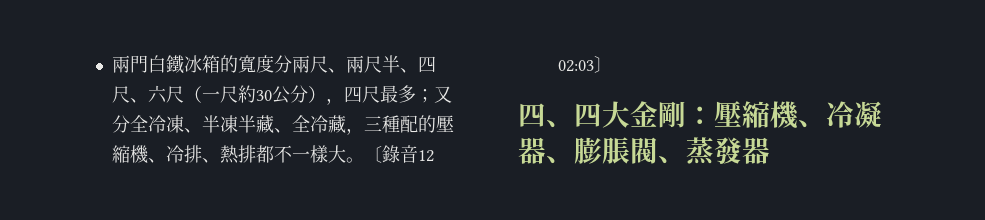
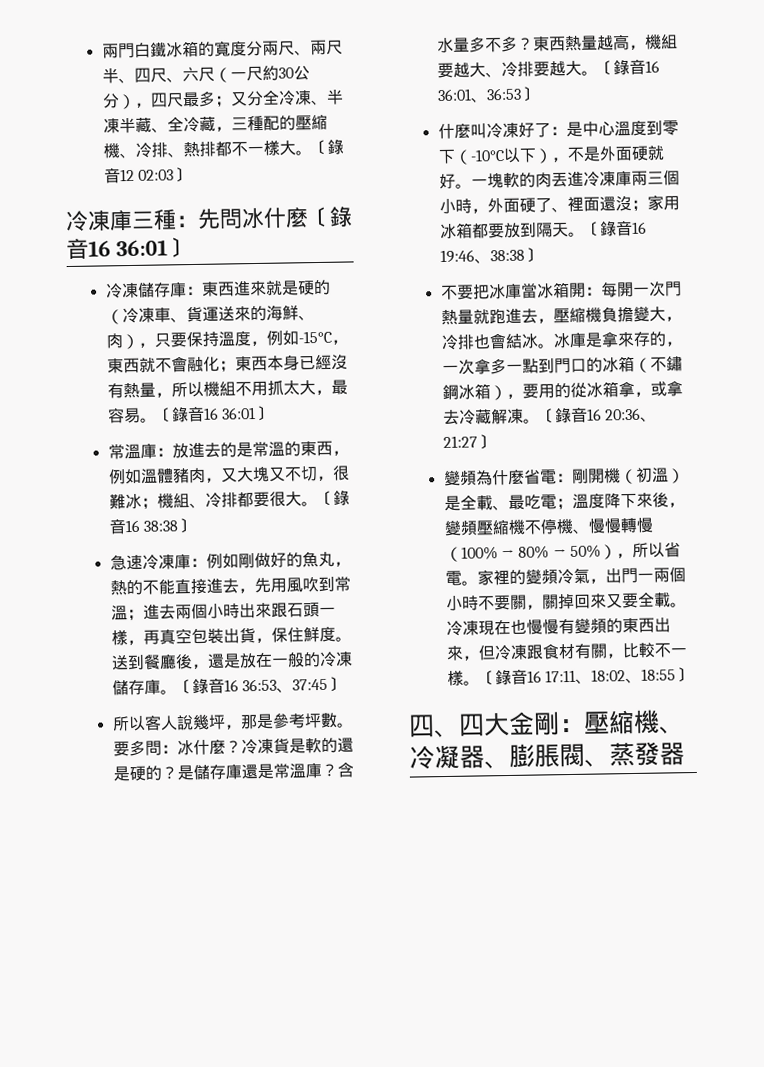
+ 冷凍庫三種：先問冰什麼〔錄音16 36:01〕
+ 冷凍儲存庫：東西進來就是硬的（冷凍車、貨運送來的海鮮、肉），只要保持溫度，例如-15°C，東西就不會融化；東西本身已經沒有熱量，所以機組不用抓太大，最容易。〔錄音16 36:01〕
+ 常溫庫：放進去的是常溫的東西，例如溫體豬肉，又大塊又不切，很難冰；機組、冷排都要很大。〔錄音16 38:38〕
+ 急速冷凍庫：例如剛做好的魚丸，熱的不能直接進去，先用風吹到常溫；進去兩個小時出來跟石頭一樣，再真空包裝出貨，保住鮮度。送到餐廳後，還是放在一般的冷凍儲存庫。〔錄音16 36:53、37:45〕
+ 所以客人說幾坪，那是參考坪數。要多問：冰什麼？冷凍貨是軟的還是硬的？是儲存庫還是常溫庫？含水量多不多？東西熱量越高，機組要越大、冷排要越大。〔錄音16 36:01、36:53〕
+ 什麼叫冷凍好了：是中心溫度到零下（-10°C以下），不是外面硬就好。一塊軟的肉丟進冷凍庫兩三個小時，外面硬了、裡面還沒；家用冰箱都要放到隔天。〔錄音16 19:46、38:38〕
+ 不要把冰庫當冰箱開：每開一次門熱量就跑進去，壓縮機負擔變大，冷排也會結冰。冰庫是拿來存的，一次拿多一點到門口的冰箱（不鏽鋼冰箱），要用的從冰箱拿，或拿去冷藏解凍。〔錄音16 20:36、21:27〕
+ 變頻為什麼省電：剛開機（初溫）是全載、最吃電；溫度降下來後，變頻壓縮機不停機、慢慢轉慢（100% → 80% → 50%），所以省電。家裡的變頻冷氣，出門一兩個小時不要關，關掉回來又要全載。冷凍現在也慢慢有變頻的東西出來，但冷凍跟食材有關，比較不一樣。〔錄音16 17:11、18:02、18:55〕

